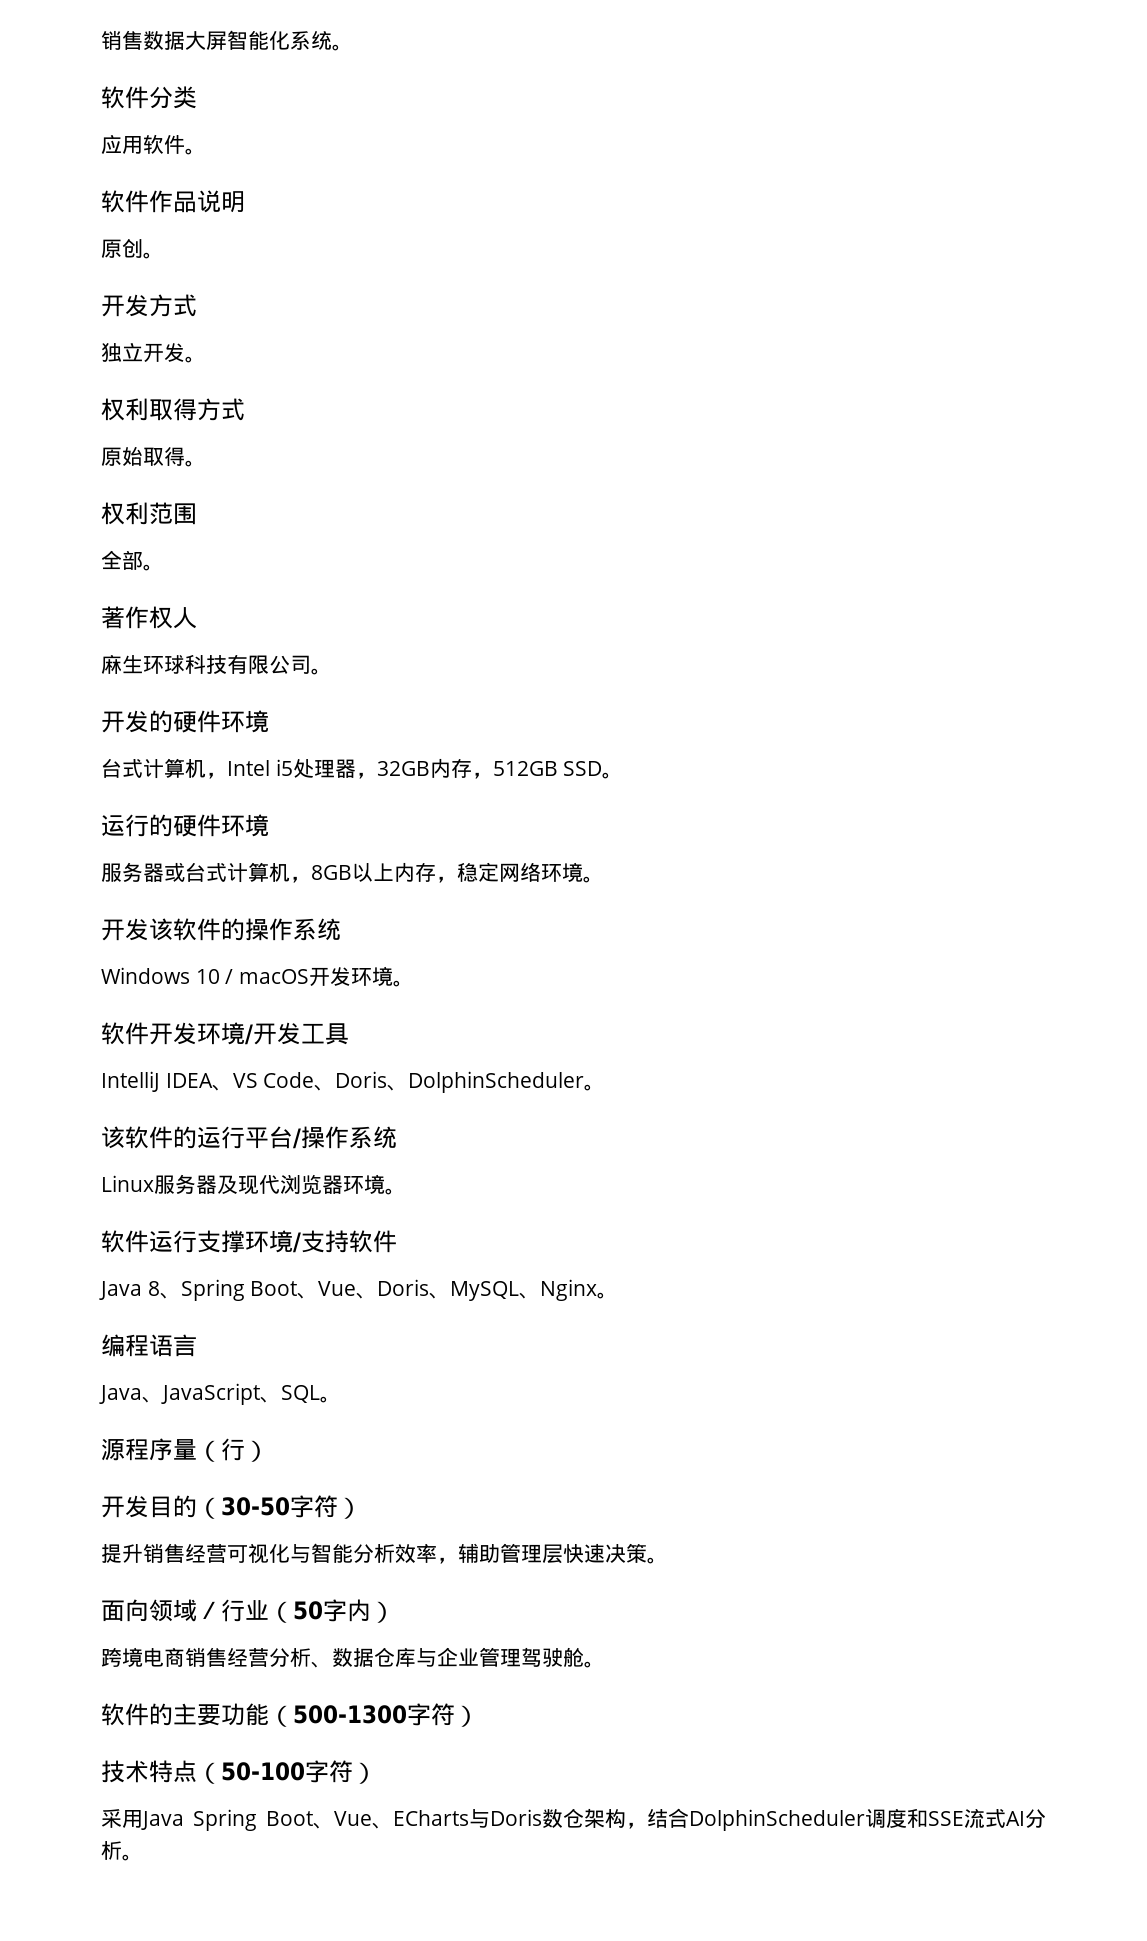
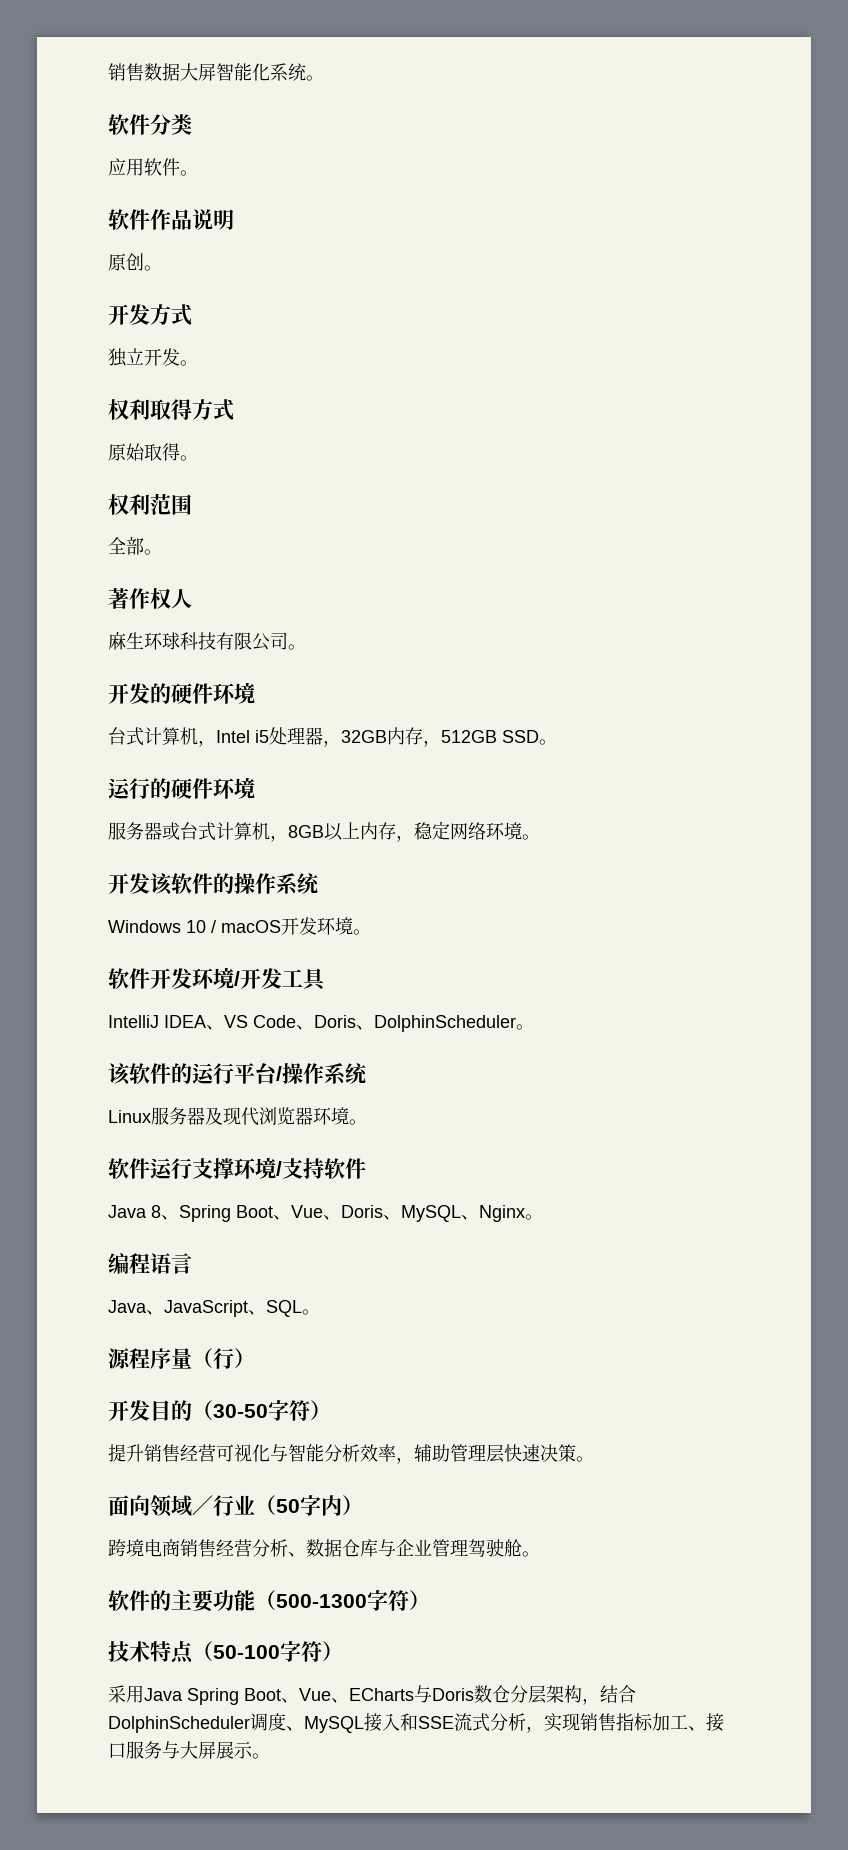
- 采用Java Spring Boot、Vue、ECharts与Doris数仓架构，结合DolphinScheduler调度和SSE流式AI分析。
+ 采用Java Spring Boot、Vue、ECharts与Doris数仓分层架构，结合DolphinScheduler调度、MySQL接入和SSE流式分析，实现销售指标加工、接口服务与大屏展示。

